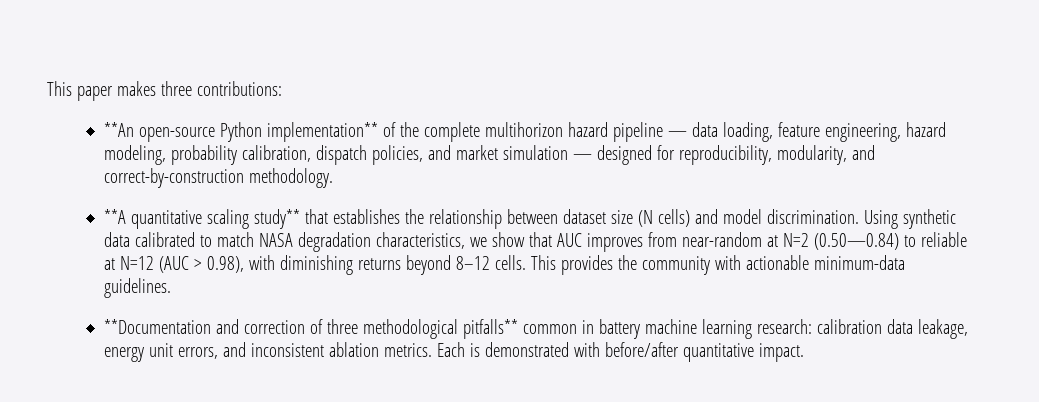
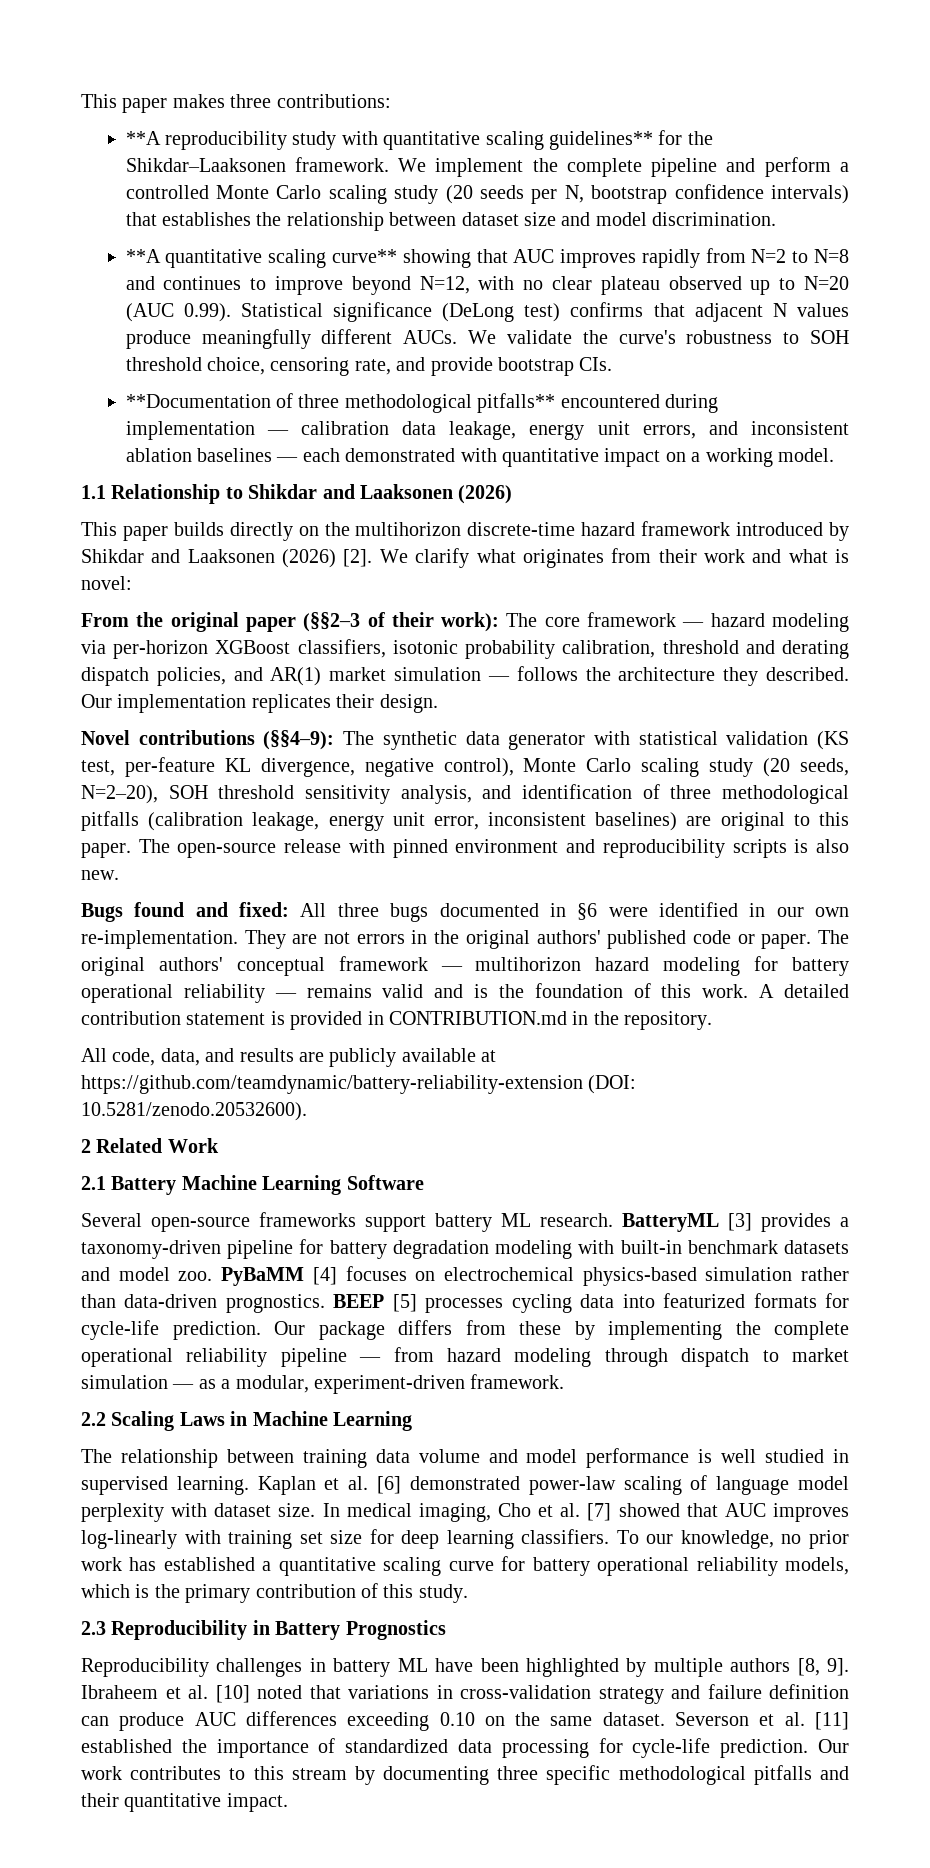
- **An open-source Python implementation** of the complete multihorizon hazard pipeline — data loading, feature engineering, hazard modeling, probability calibration, dispatch policies, and market simulation — designed for reproducibility, modularity, and correct-by-construction methodology.
- **A quantitative scaling study** that establishes the relationship between dataset size (N cells) and model discrimination. Using synthetic data calibrated to match NASA degradation characteristics, we show that AUC improves from near-random at N=2 (0.50—0.84) to reliable at N=12 (AUC > 0.98), with diminishing returns beyond 8–12 cells. This provides the community with actionable minimum-data guidelines.
+ **A reproducibility study with quantitative scaling guidelines** for the Shikdar–Laaksonen framework. We implement the complete pipeline and perform a controlled Monte Carlo scaling study (20 seeds per N, bootstrap confidence intervals) that establishes the relationship between dataset size and model discrimination.
+ **A quantitative scaling curve** showing that AUC improves rapidly from N=2 to N=8 and continues to improve beyond N=12, with no clear plateau observed up to N=20 (AUC 0.99). Statistical significance (DeLong test) confirms that adjacent N values produce meaningfully different AUCs. We validate the curve's robustness to SOH threshold choice, censoring rate, and provide bootstrap CIs.
- **Documentation and correction of three methodological pitfalls** common in battery machine learning research: calibration data leakage, energy unit errors, and inconsistent ablation metrics. Each is demonstrated with before/after quantitative impact.
+ **Documentation of three methodological pitfalls** encountered during implementation — calibration data leakage, energy unit errors, and inconsistent ablation baselines — each demonstrated with quantitative impact on a working model.
+ 1.1 Relationship to Shikdar and Laaksonen (2026)
+ This paper builds directly on the multihorizon discrete-time hazard framework introduced by Shikdar and Laaksonen (2026) [2]. We clarify what originates from their work and what is novel:
+ From the original paper (§§2–3 of their work): The core framework — hazard modeling via per-horizon XGBoost classifiers, isotonic probability calibration, threshold and derating dispatch policies, and AR(1) market simulation — follows the architecture they described. Our implementation replicates their design.
+ Novel contributions (§§4–9): The synthetic data generator with statistical validation (KS test, per-feature KL divergence, negative control), Monte Carlo scaling study (20 seeds, N=2–20), SOH threshold sensitivity analysis, and identification of three methodological pitfalls (calibration leakage, energy unit error, inconsistent baselines) are original to this paper. The open-source release with pinned environment and reproducibility scripts is also new.
+ Bugs found and fixed: All three bugs documented in §6 were identified in our own re-implementation. They are not errors in the original authors' published code or paper. The original authors' conceptual framework — multihorizon hazard modeling for battery operational reliability — remains valid and is the foundation of this work. A detailed contribution statement is provided in CONTRIBUTION.md in the repository.
+ All code, data, and results are publicly available at https://github.com/teamdynamic/battery-reliability-extension (DOI: 10.5281/zenodo.20532600).
+ 2 Related Work
+ 2.1 Battery Machine Learning Software
+ Several open-source frameworks support battery ML research. BatteryML [3] provides a taxonomy-driven pipeline for battery degradation modeling with built-in benchmark datasets and model zoo. PyBaMM [4] focuses on electrochemical physics-based simulation rather than data-driven prognostics. BEEP [5] processes cycling data into featurized formats for cycle-life prediction. Our package differs from these by implementing the complete operational reliability pipeline — from hazard modeling through dispatch to market simulation — as a modular, experiment-driven framework.
+ 2.2 Scaling Laws in Machine Learning
+ The relationship between training data volume and model performance is well studied in supervised learning. Kaplan et al. [6] demonstrated power-law scaling of language model perplexity with dataset size. In medical imaging, Cho et al. [7] showed that AUC improves log-linearly with training set size for deep learning classifiers. To our knowledge, no prior work has established a quantitative scaling curve for battery operational reliability models, which is the primary contribution of this study.
+ 2.3 Reproducibility in Battery Prognostics
+ Reproducibility challenges in battery ML have been highlighted by multiple authors [8, 9]. Ibraheem et al. [10] noted that variations in cross-validation strategy and failure definition can produce AUC differences exceeding 0.10 on the same dataset. Severson et al. [11] established the importance of standardized data processing for cycle-life prediction. Our work contributes to this stream by documenting three specific methodological pitfalls and their quantitative impact.

